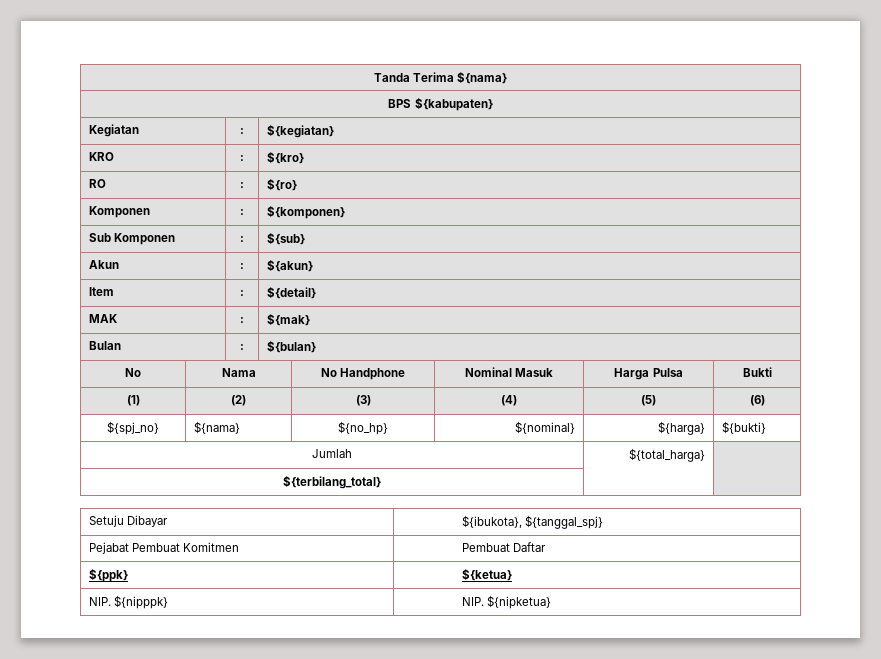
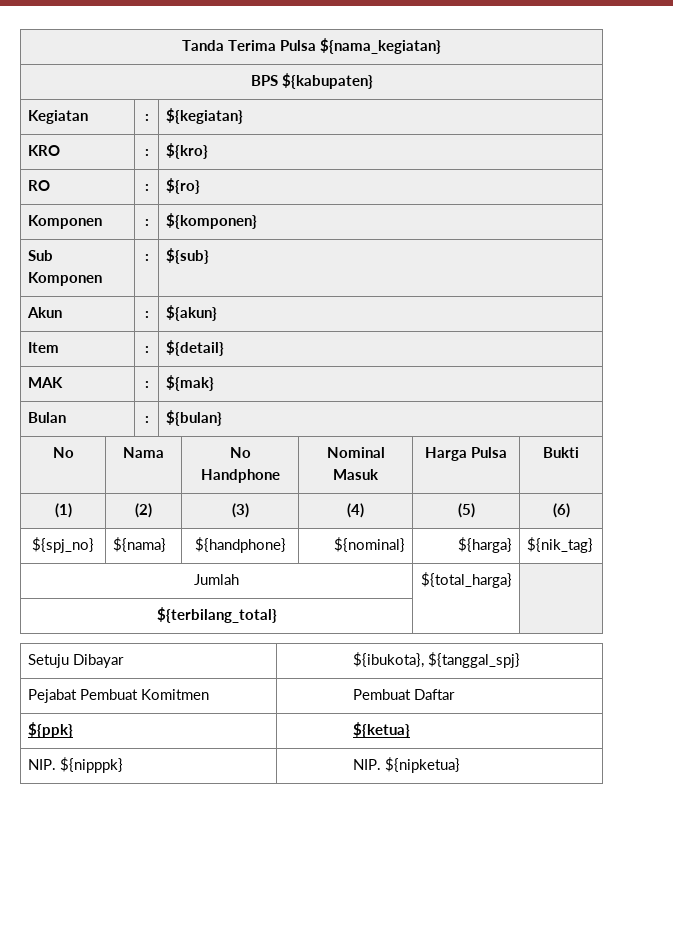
- Tanda Terima ${nama}
+ Tanda Terima Pulsa ${nama_kegiatan}
- ${spj_no} | ${nama} | ${no_hp} | ${nominal} | ${harga} | ${bukti}
+ ${spj_no} | ${nama} | ${handphone} | ${nominal} | ${harga} | ${nik_tag}

